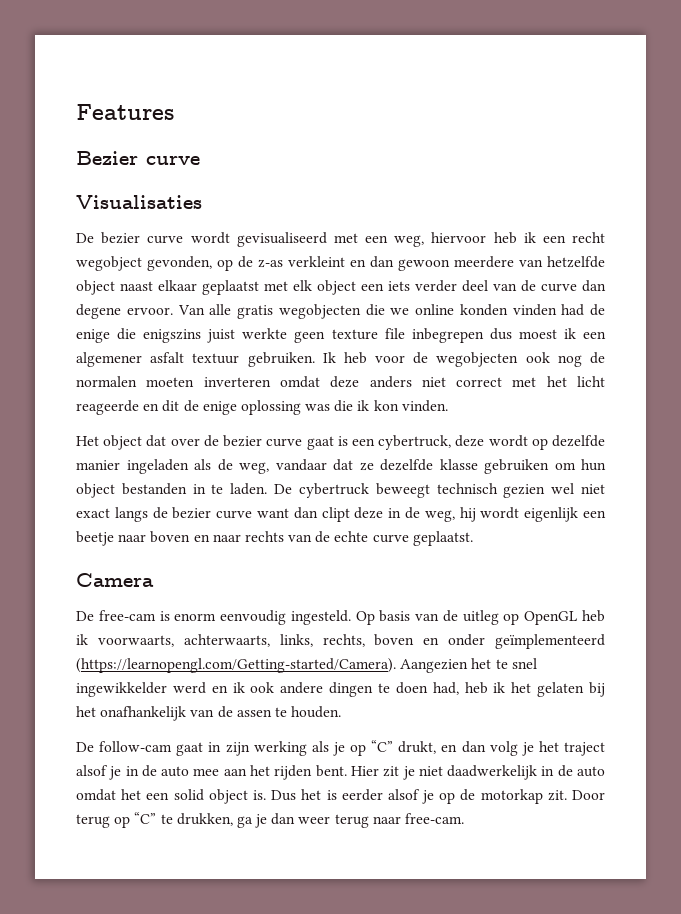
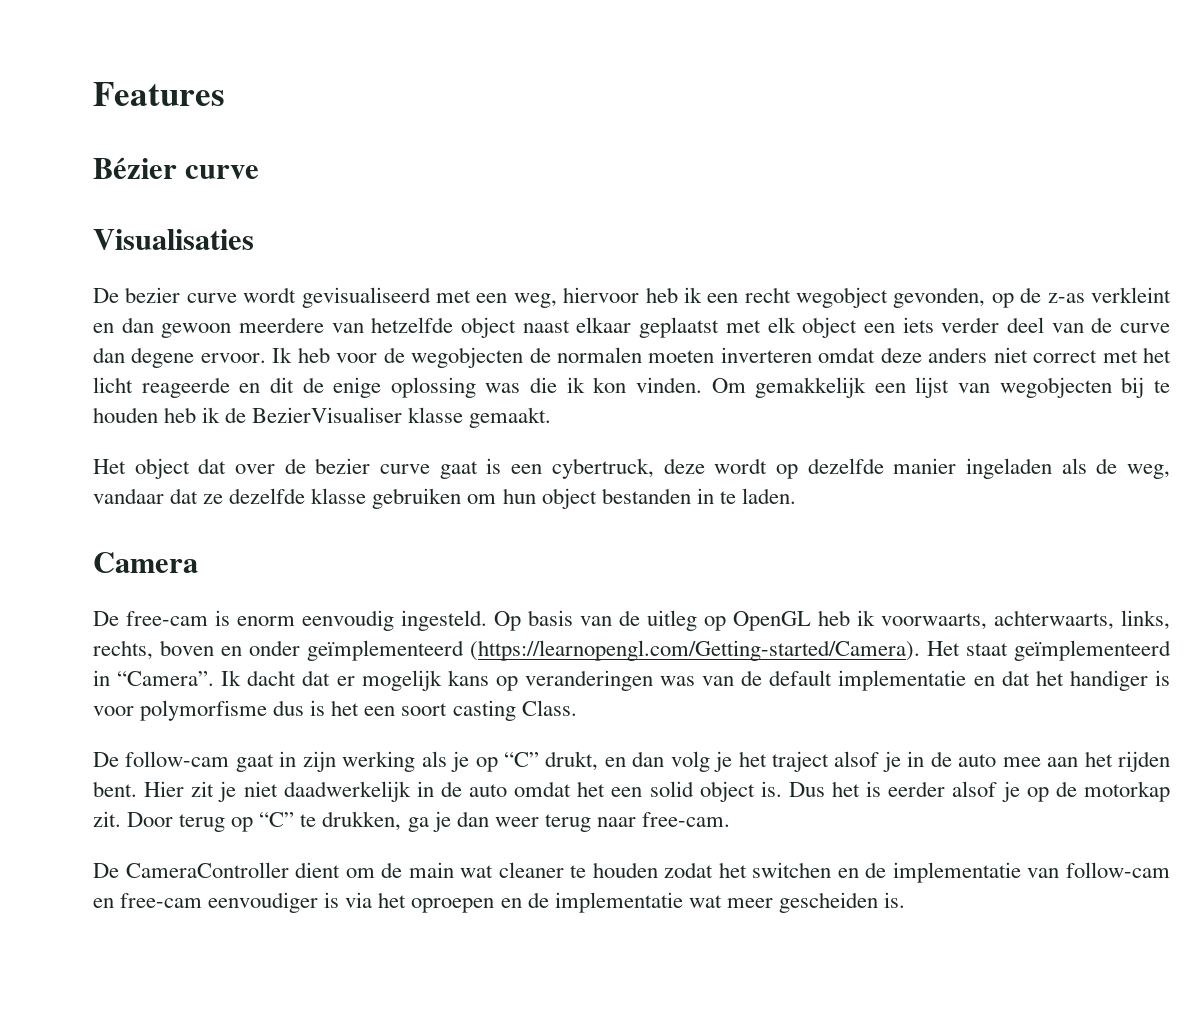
- Bezier curve
+ Bézier curve
- Van alle gratis wegobjecten die we online konden vinden had de enige die enigszins juist werkte geen texture file inbegrepen dus moest ik een algemener asfalt textuur gebruiken.
- Ik heb voor de wegobjecten ook nog de normalen moeten inverteren omdat deze anders niet correct met het licht reageerde en dit de enige oplossing was die ik kon vinden.
+ Ik heb voor de wegobjecten de normalen moeten inverteren omdat deze anders niet correct met het licht reageerde en dit de enige oplossing was die ik kon vinden. Om gemakkelijk een lijst van wegobjecten bij te houden heb ik de BezierVisualiser klasse gemaakt.
- De cybertruck beweegt technisch gezien wel niet exact langs de bezier curve want dan clipt deze in de weg, hij wordt eigenlijk een beetje naar boven en naar rechts van de echte curve geplaatst.
- Op basis van de uitleg op OpenGL heb ik voorwaarts, achterwaarts, links, rechts, boven en onder geïmplementeerd (https://learnopengl.com/Getting-started/Camera). Aangezien het te snel ingewikkelder werd en ik ook andere dingen te doen had, heb ik het gelaten bij het onafhankelijk van de assen te houden.
+ Op basis van de uitleg op OpenGL heb ik voorwaarts, achterwaarts, links, rechts, boven en onder geïmplementeerd (https://learnopengl.com/Getting-started/Camera). Het staat geïmplementeerd in “Camera”. Ik dacht dat er mogelijk kans op veranderingen was van de default implementatie en dat het handiger is voor polymorfisme dus is het een soort casting Class.
+ De CameraController dient om de main wat cleaner te houden zodat het switchen en de implementatie van follow-cam en free-cam eenvoudiger is via het oproepen en de implementatie wat meer gescheiden is.

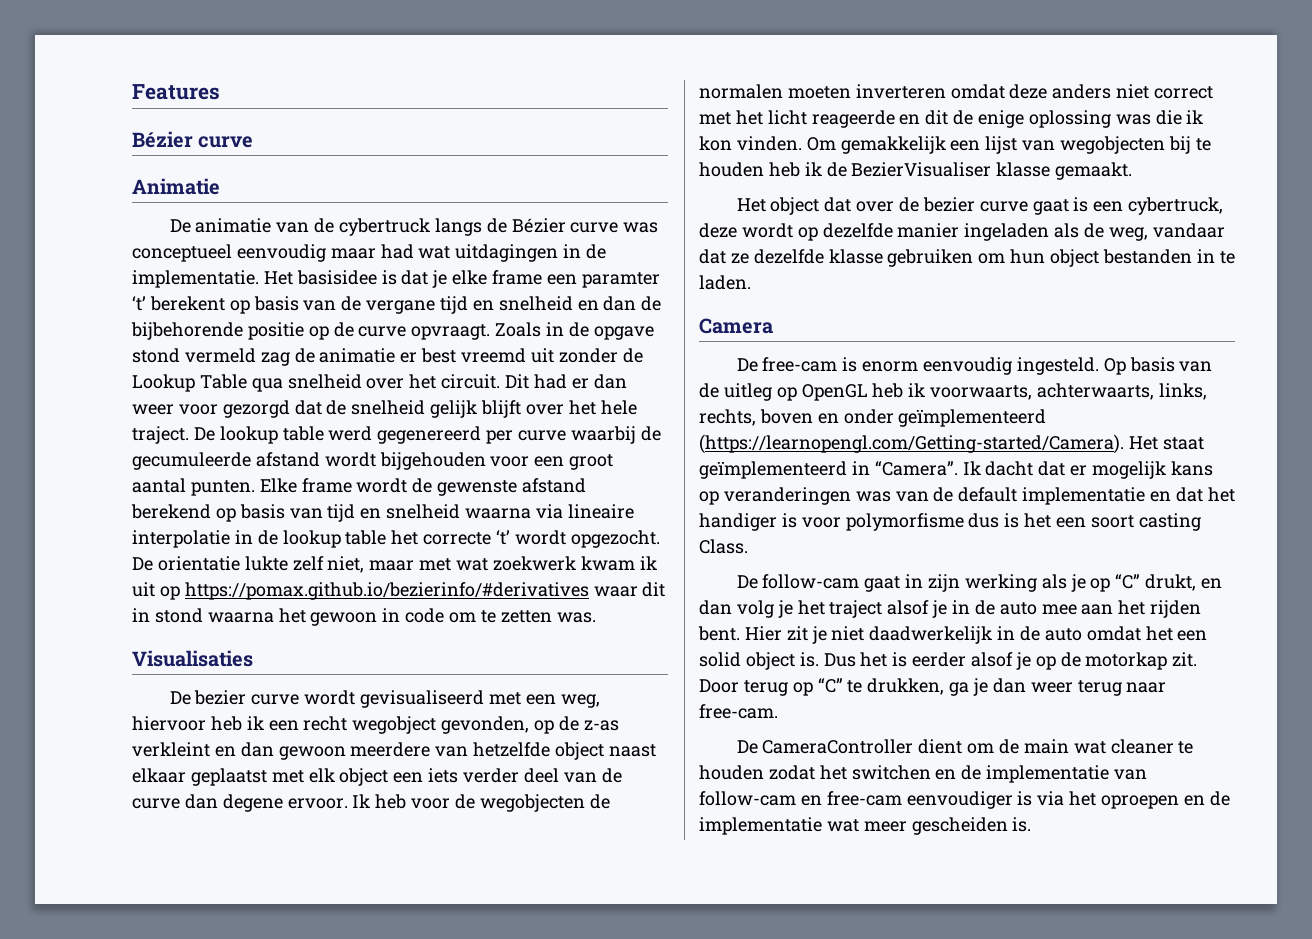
+ Animatie
+ De animatie van de cybertruck langs de Bézier curve was conceptueel eenvoudig maar had wat uitdagingen in de implementatie. Het basisidee is dat je elke frame een paramter ‘t’ berekent op basis van de vergane tijd en snelheid en dan de bijbehorende positie op de curve opvraagt. Zoals in de opgave stond vermeld zag de animatie er best vreemd uit zonder de Lookup Table qua snelheid over het circuit. Dit had er dan weer voor gezorgd dat de snelheid gelijk blijft over het hele traject. De lookup table werd gegenereerd per curve waarbij de gecumuleerde afstand wordt bijgehouden voor een groot aantal punten. Elke frame wordt de gewenste afstand berekend op basis van tijd en snelheid waarna via lineaire interpolatie in de lookup table het correcte ‘t’ wordt opgezocht. De orientatie lukte zelf niet, maar met wat zoekwerk kwam ik uit op https://pomax.github.io/bezierinfo/#derivatives waar dit in stond waarna het gewoon in code om te zetten was.

